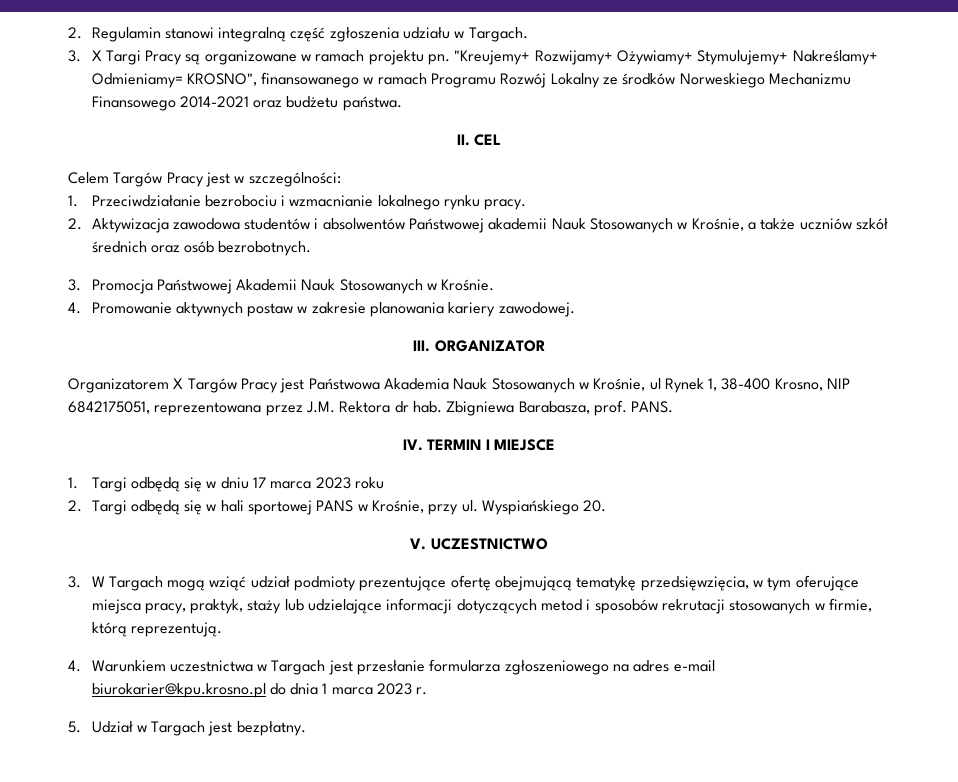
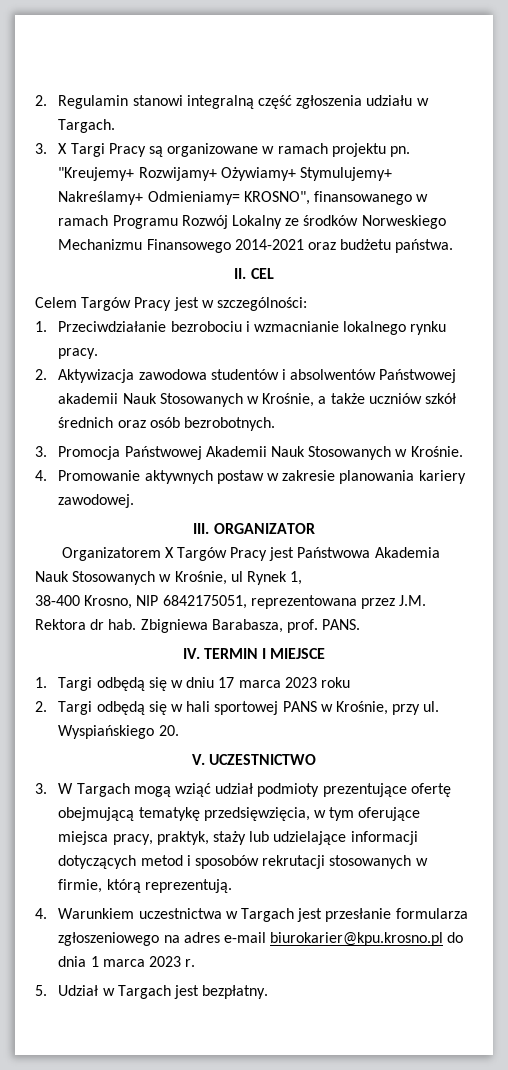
- Organizatorem X Targów Pracy jest Państwowa Akademia Nauk Stosowanych w Krośnie, ul Rynek 1, 38-400 Krosno, NIP 6842175051, reprezentowana przez J.M. Rektora dr hab.
+ Organizatorem X Targów Pracy jest Państwowa Akademia Nauk Stosowanych w Krośnie, ul Rynek 1,
+ 38-400 Krosno, NIP 6842175051, reprezentowana przez J.M. Rektora dr hab.

